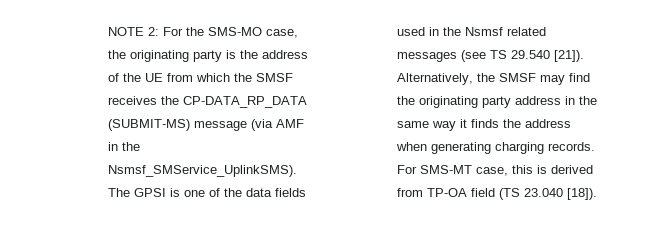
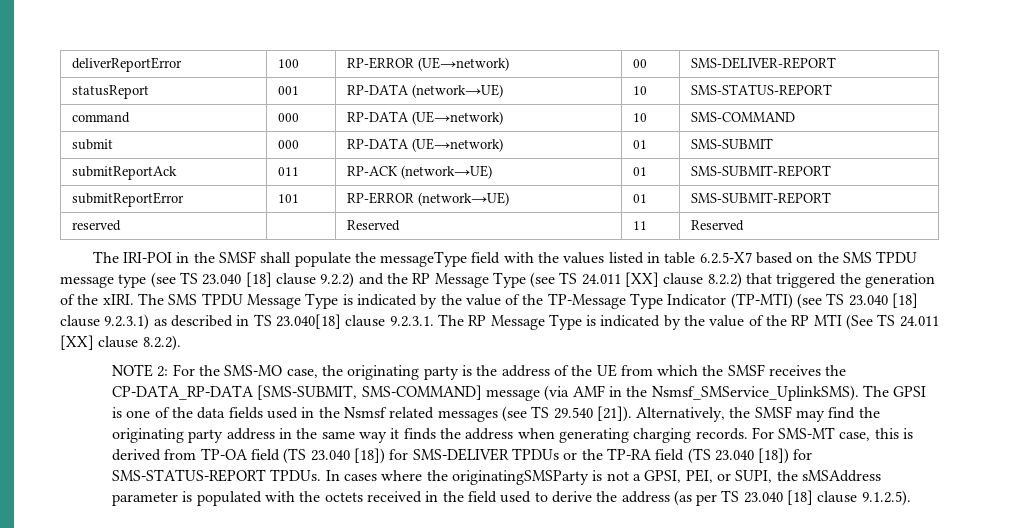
+ deliverReportError | 100 | RP-ERROR (UE→network) | 00 | SMS-DELIVER-REPORT
+ statusReport | 001 | RP-DATA (network→UE) | 10 | SMS-STATUS-REPORT
+ command | 000 | RP-DATA (UE→network) | 10 | SMS-COMMAND
+ submit | 000 | RP-DATA (UE→network) | 01 | SMS-SUBMIT
+ submitReportAck | 011 | RP-ACK (network→UE) | 01 | SMS-SUBMIT-REPORT
+ submitReportError | 101 | RP-ERROR (network→UE) | 01 | SMS-SUBMIT-REPORT
+ reserved | | Reserved | 11 | Reserved
+ The IRI-POI in the SMSF shall populate the messageType field with the values listed in table 6.2.5-X7 based on the SMS TPDU message type (see TS 23.040 [18] clause 9.2.2) and the RP Message Type (see TS 24.011 [XX] clause 8.2.2) that triggered the generation of the xIRI. The SMS TPDU Message Type is indicated by the value of the TP-Message Type Indicator (TP-MTI) (see TS 23.040 [18] clause 9.2.3.1) as described in TS 23.040[18] clause 9.2.3.1. The RP Message Type is indicated by the value of the RP MTI (See TS 24.011 [XX] clause 8.2.2).
- NOTE 2: For the SMS-MO case, the originating party is the address of the UE from which the SMSF receives the CP-DATA_RP_DATA (SUBMIT-MS) message (via AMF in the Nsmsf_SMService_UplinkSMS).
+ NOTE 2: For the SMS-MO case, the originating party is the address of the UE from which the SMSF receives the CP-DATA_RP-DATA [SMS-SUBMIT, SMS-COMMAND] message (via AMF in the Nsmsf_SMService_UplinkSMS).
- For SMS-MT case, this is derived from TP-OA field (TS 23.040 [18]).
+ For SMS-MT case, this is derived from TP-OA field (TS 23.040 [18]) for SMS-DELIVER TPDUs or the TP-RA field (TS 23.040 [18]) for SMS-STATUS-REPORT TPDUs. In cases where the originatingSMSParty is not a GPSI, PEI, or SUPI, the sMSAddress parameter is populated with the octets received in the field used to derive the address (as per TS 23.040 [18] clause 9.1.2.5).

